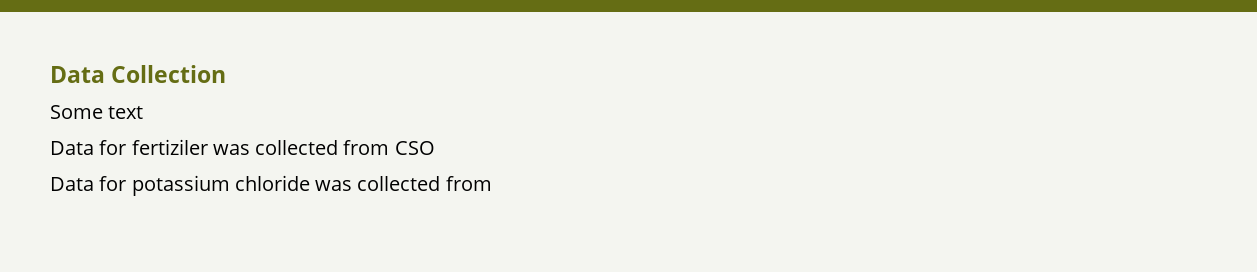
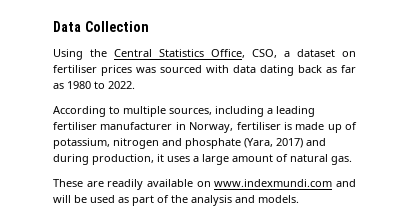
- Some text
- Data for fertiziler was collected from CSO
- Data for potassium chloride was collected from
+ Using the Central Statistics Office, CSO, a dataset on fertiliser prices was sourced with data dating back as far as 1980 to 2022.
+ According to multiple sources, including a leading fertiliser manufacturer in Norway, fertiliser is made up of potassium, nitrogen and phosphate (Yara, 2017) and during production, it uses a large amount of natural gas.
+ These are readily available on www.indexmundi.com and will be used as part of the analysis and models.

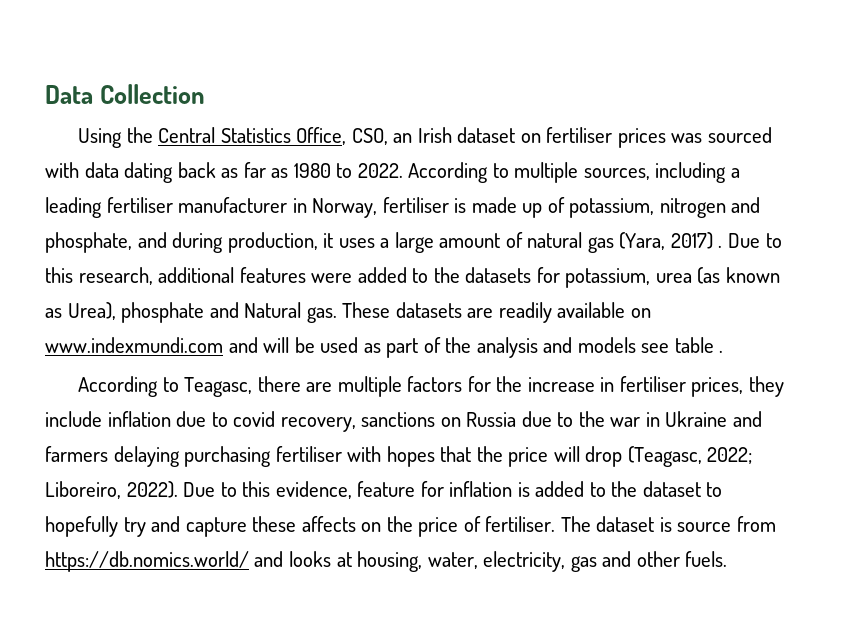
- Using the Central Statistics Office, CSO, a dataset on fertiliser prices was sourced with data dating back as far as 1980 to 2022.
- According to multiple sources, including a leading fertiliser manufacturer in Norway, fertiliser is made up of potassium, nitrogen and phosphate (Yara, 2017) and during production, it uses a large amount of natural gas.
- These are readily available on www.indexmundi.com and will be used as part of the analysis and models.
+ Using the Central Statistics Office, CSO, an Irish dataset on fertiliser prices was sourced with data dating back as far as 1980 to 2022. According to multiple sources, including a leading fertiliser manufacturer in Norway, fertiliser is made up of potassium, nitrogen and phosphate, and during production, it uses a large amount of natural gas (Yara, 2017) . Due to this research, additional features were added to the datasets for potassium, urea (as known as Urea), phosphate and Natural gas. These datasets are readily available on www.indexmundi.com and will be used as part of the analysis and models see table .
+ According to Teagasc, there are multiple factors for the increase in fertiliser prices, they include inflation due to covid recovery, sanctions on Russia due to the war in Ukraine and farmers delaying purchasing fertiliser with hopes that the price will drop (Teagasc, 2022; Liboreiro, 2022). Due to this evidence, feature for inflation is added to the dataset to hopefully try and capture these affects on the price of fertiliser. The dataset is source from https://db.nomics.world/ and looks at housing, water, electricity, gas and other fuels.

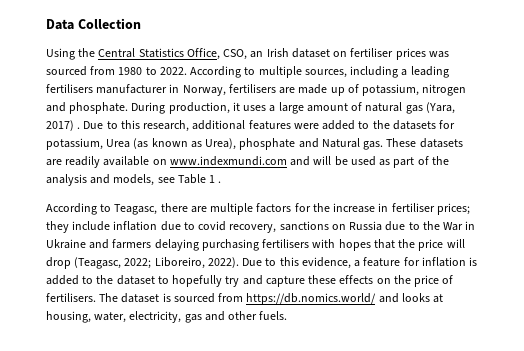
- Using the Central Statistics Office, CSO, an Irish dataset on fertiliser prices was sourced with data dating back as far as 1980 to 2022.
+ Using the Central Statistics Office, CSO, an Irish dataset on fertiliser prices was sourced from 1980 to 2022.
- According to multiple sources, including a leading fertiliser manufacturer in Norway, fertiliser is made up of potassium, nitrogen and phosphate, and during production, it uses a large amount of natural gas (Yara, 2017) .
+ According to multiple sources, including a leading fertilisers manufacturer in Norway, fertilisers are made up of potassium, nitrogen and phosphate. During production, it uses a large amount of natural gas (Yara, 2017) .
- Due to this research, additional features were added to the datasets for potassium, urea (as known as Urea), phosphate and Natural gas.
+ Due to this research, additional features were added to the datasets for potassium, Urea (as known as Urea), phosphate and Natural gas.
- These datasets are readily available on www.indexmundi.com and will be used as part of the analysis and models see table .
+ These datasets are readily available on www.indexmundi.com and will be used as part of the analysis and models, see Table 1 .
- According to Teagasc, there are multiple factors for the increase in fertiliser prices, they include inflation due to covid recovery, sanctions on Russia due to the war in Ukraine and farmers delaying purchasing fertiliser with hopes that the price will drop (Teagasc, 2022; Liboreiro, 2022).
+ According to Teagasc, there are multiple factors for the increase in fertiliser prices; they include inflation due to covid recovery, sanctions on Russia due to the War in Ukraine and farmers delaying purchasing fertilisers with hopes that the price will drop (Teagasc, 2022; Liboreiro, 2022).
- Due to this evidence, feature for inflation is added to the dataset to hopefully try and capture these affects on the price of fertiliser.
+ Due to this evidence, a feature for inflation is added to the dataset to hopefully try and capture these effects on the price of fertilisers.
- The dataset is source from https://db.nomics.world/ and looks at housing, water, electricity, gas and other fuels.
+ The dataset is sourced from https://db.nomics.world/ and looks at housing, water, electricity, gas and other fuels.

